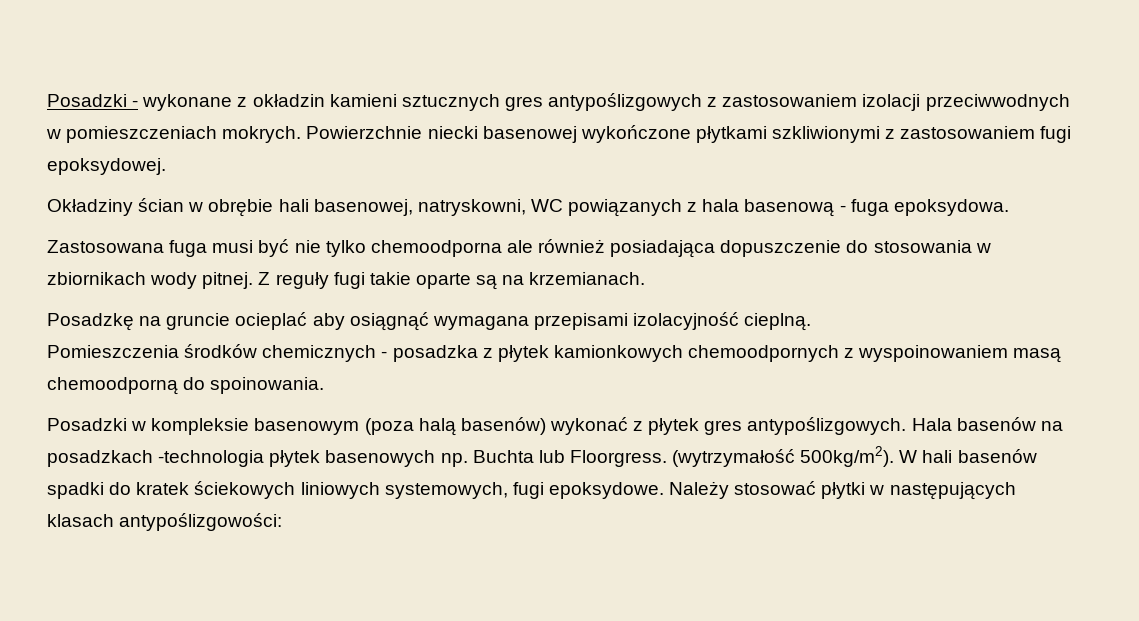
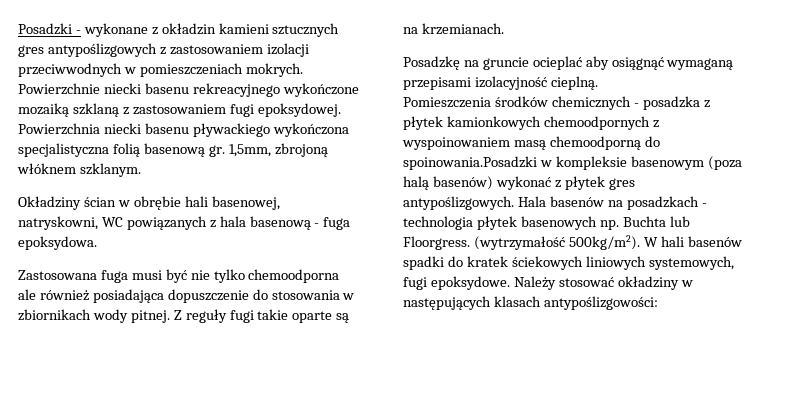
- Powierzchnie niecki basenowej wykończone płytkami szkliwionymi z zastosowaniem fugi epoksydowej.
+ Powierzchnie niecki basenu rekreacyjnego wykończone mozaiką szklaną z zastosowaniem fugi epoksydowej. Powierzchnia niecki basenu pływackiego wykończona specjalistyczna folią basenową gr. 1,5mm, zbrojoną włóknem szklanym.
- Posadzkę na gruncie ocieplać aby osiągnąć wymagana przepisami izolacyjność cieplną.
+ Posadzkę na gruncie ocieplać aby osiągnąć wymaganą przepisami izolacyjność cieplną.
- Pomieszczenia środków chemicznych - posadzka z płytek kamionkowych chemoodpornych z wyspoinowaniem masą chemoodporną do spoinowania.
- Posadzki w kompleksie basenowym (poza halą basenów) wykonać z płytek gres antypoślizgowych.
+ Pomieszczenia środków chemicznych - posadzka z płytek kamionkowych chemoodpornych z wyspoinowaniem masą chemoodporną do spoinowania.Posadzki w kompleksie basenowym (poza halą basenów) wykonać z płytek gres antypoślizgowych.
- Hala basenów na posadzkach -technologia płytek basenowych np. Buchta lub Floorgress.
+ Hala basenów na posadzkach - technologia płytek basenowych np. Buchta lub Floorgress.
- Należy stosować płytki w następujących klasach antypoślizgowości:
+ Należy stosować okładziny w następujących klasach antypoślizgowości:

